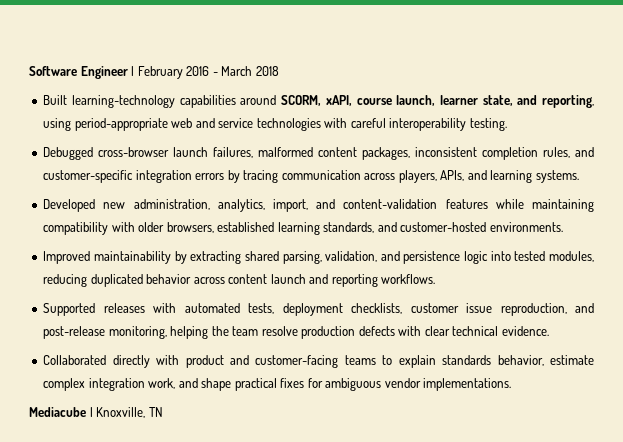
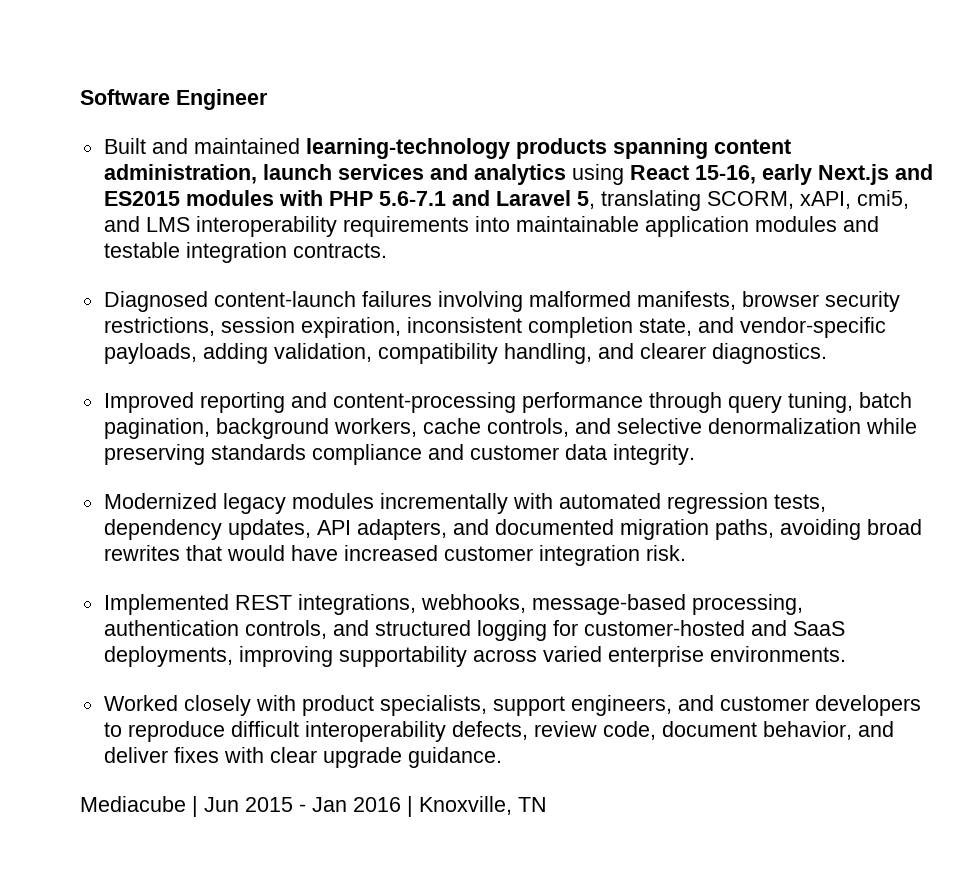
- Software Engineer | February 2016 - March 2018
- Built learning-technology capabilities around SCORM, xAPI, course launch, learner state, and reporting, using period-appropriate web and service technologies with careful interoperability testing.
- Debugged cross-browser launch failures, malformed content packages, inconsistent completion rules, and customer-specific integration errors by tracing communication across players, APIs, and learning systems.
- Developed new administration, analytics, import, and content-validation features while maintaining compatibility with older browsers, established learning standards, and customer-hosted environments.
- Improved maintainability by extracting shared parsing, validation, and persistence logic into tested modules, reducing duplicated behavior across content launch and reporting workflows.
- Supported releases with automated tests, deployment checklists, customer issue reproduction, and post-release monitoring, helping the team resolve production defects with clear technical evidence.
- Collaborated directly with product and customer-facing teams to explain standards behavior, estimate complex integration work, and shape practical fixes for ambiguous vendor implementations.
- Mediacube | Knoxville, TN
+ Software Engineer
+ Built and maintained learning-technology products spanning content administration, launch services and analytics using React 15-16, early Next.js and ES2015 modules with PHP 5.6-7.1 and Laravel 5, translating SCORM, xAPI, cmi5, and LMS interoperability requirements into maintainable application modules and testable integration contracts.
+ Diagnosed content-launch failures involving malformed manifests, browser security restrictions, session expiration, inconsistent completion state, and vendor-specific payloads, adding validation, compatibility handling, and clearer diagnostics.
+ Improved reporting and content-processing performance through query tuning, batch pagination, background workers, cache controls, and selective denormalization while preserving standards compliance and customer data integrity.
+ Modernized legacy modules incrementally with automated regression tests, dependency updates, API adapters, and documented migration paths, avoiding broad rewrites that would have increased customer integration risk.
+ Implemented REST integrations, webhooks, message-based processing, authentication controls, and structured logging for customer-hosted and SaaS deployments, improving supportability across varied enterprise environments.
+ Worked closely with product specialists, support engineers, and customer developers to reproduce difficult interoperability defects, review code, document behavior, and deliver fixes with clear upgrade guidance.
+ Mediacube | Jun 2015 - Jan 2016 | Knoxville, TN

